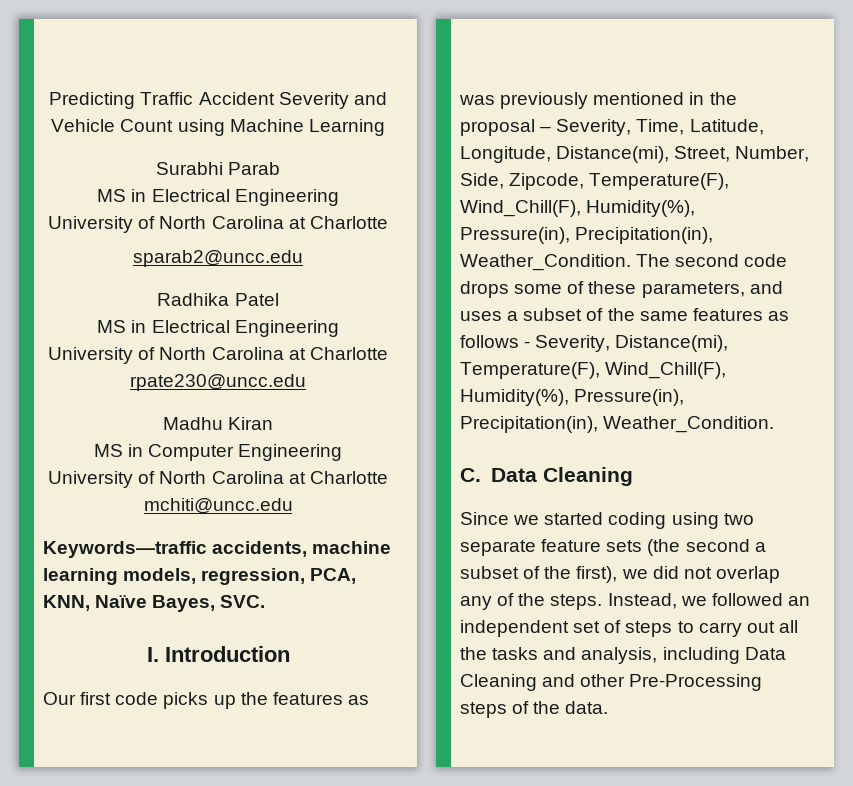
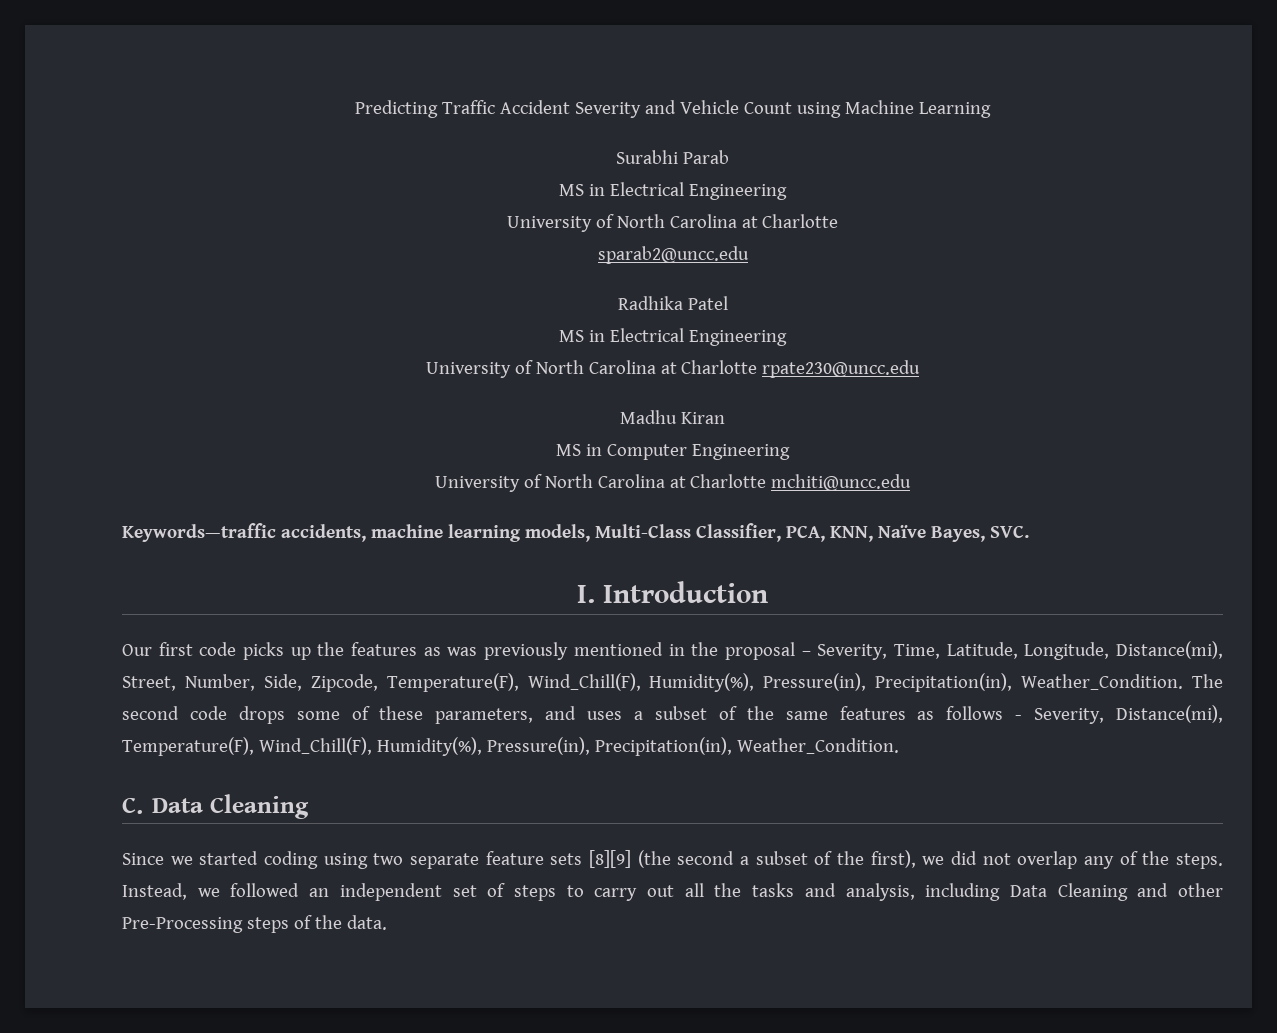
- Keywords—traffic accidents, machine learning models, regression, PCA, KNN, Naïve Bayes, SVC.
+ Keywords—traffic accidents, machine learning models, Multi-Class Classifier, PCA, KNN, Naïve Bayes, SVC.
- Since we started coding using two separate feature sets (the second a subset of the first), we did not overlap any of the steps.
+ Since we started coding using two separate feature sets [8][9] (the second a subset of the first), we did not overlap any of the steps.

